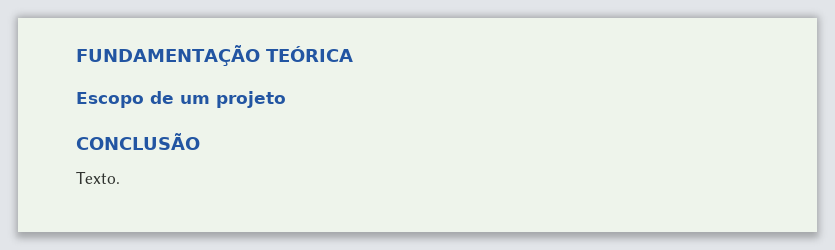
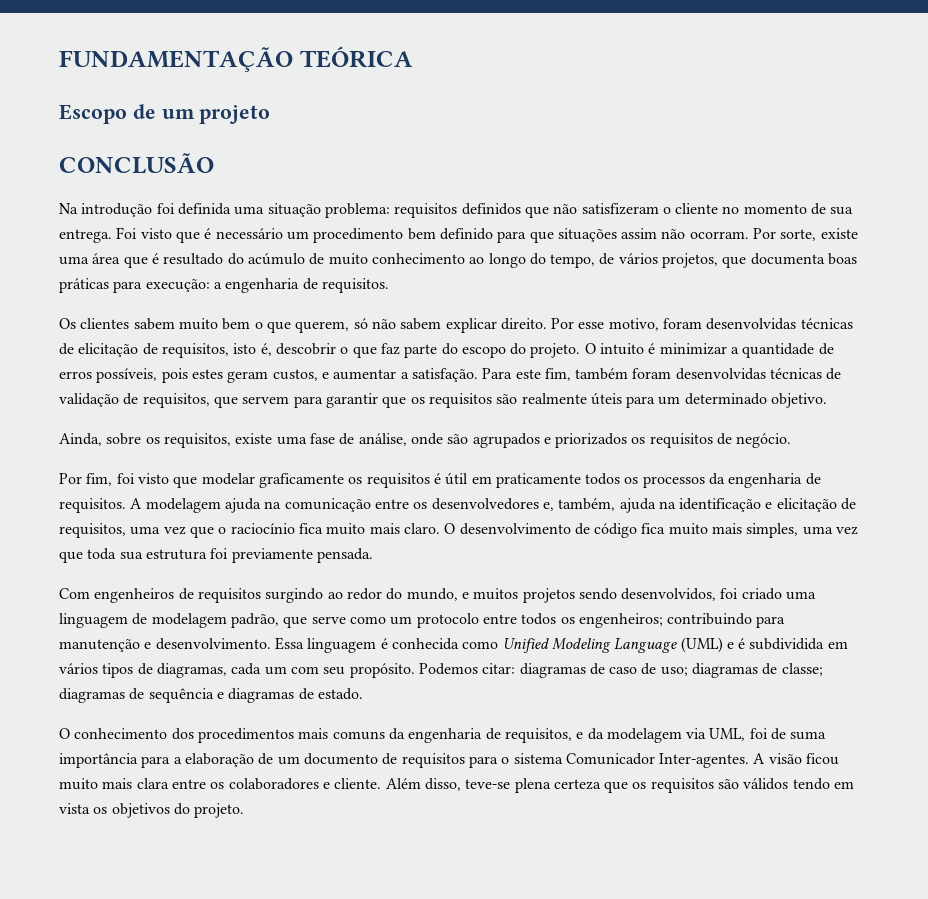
- Texto.
+ Na introdução foi definida uma situação problema: requisitos definidos que não satisfizeram o cliente no momento de sua entrega. Foi visto que é necessário um procedimento bem definido para que situações assim não ocorram. Por sorte, existe uma área que é resultado do acúmulo de muito conhecimento ao longo do tempo, de vários projetos, que documenta boas práticas para execução: a engenharia de requisitos.
+ Os clientes sabem muito bem o que querem, só não sabem explicar direito. Por esse motivo, foram desenvolvidas técnicas de elicitação de requisitos, isto é, descobrir o que faz parte do escopo do projeto. O intuito é minimizar a quantidade de erros possíveis, pois estes geram custos, e aumentar a satisfação. Para este fim, também foram desenvolvidas técnicas de validação de requisitos, que servem para garantir que os requisitos são realmente úteis para um determinado objetivo.
+ Ainda, sobre os requisitos, existe uma fase de análise, onde são agrupados e priorizados os requisitos de negócio.
+ Por fim, foi visto que modelar graficamente os requisitos é útil em praticamente todos os processos da engenharia de requisitos. A modelagem ajuda na comunicação entre os desenvolvedores e, também, ajuda na identificação e elicitação de requisitos, uma vez que o raciocínio fica muito mais claro. O desenvolvimento de código fica muito mais simples, uma vez que toda sua estrutura foi previamente pensada.
+ Com engenheiros de requisitos surgindo ao redor do mundo, e muitos projetos sendo desenvolvidos, foi criado uma linguagem de modelagem padrão, que serve como um protocolo entre todos os engenheiros; contribuindo para manutenção e desenvolvimento. Essa linguagem é conhecida como Unified Modeling Language (UML) e é subdividida em vários tipos de diagramas, cada um com seu propósito. Podemos citar: diagramas de caso de uso; diagramas de classe; diagramas de sequência e diagramas de estado.
+ O conhecimento dos procedimentos mais comuns da engenharia de requisitos, e da modelagem via UML, foi de suma importância para a elaboração de um documento de requisitos para o sistema Comunicador Inter-agentes. A visão ficou muito mais clara entre os colaboradores e cliente. Além disso, teve-se plena certeza que os requisitos são válidos tendo em vista os objetivos do projeto.

